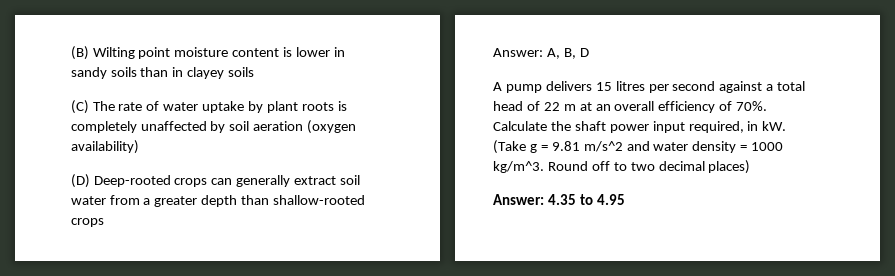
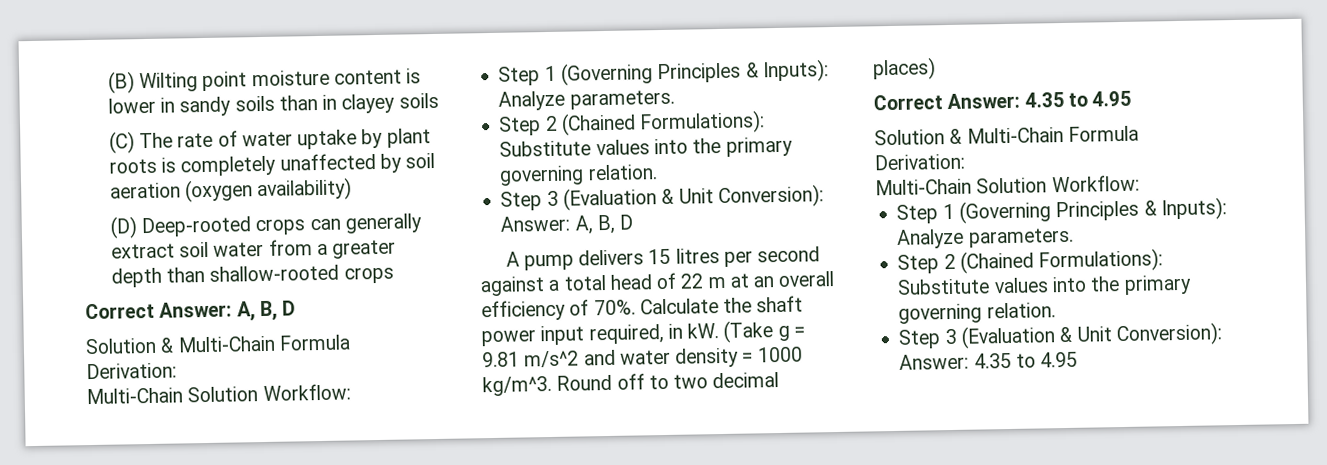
- Answer: A, B, D
+ Correct Answer: A, B, D
+ Solution & Multi-Chain Formula Derivation:
+ Multi-Chain Solution Workflow:
+ Step 1 (Governing Principles & Inputs): Analyze parameters.
+ Step 2 (Chained Formulations): Substitute values into the primary governing relation.
+ Step 3 (Evaluation & Unit Conversion): Answer: A, B, D
- Answer: 4.35 to 4.95
+ Correct Answer: 4.35 to 4.95
+ Solution & Multi-Chain Formula Derivation:
+ Multi-Chain Solution Workflow:
+ Step 1 (Governing Principles & Inputs): Analyze parameters.
+ Step 2 (Chained Formulations): Substitute values into the primary governing relation.
+ Step 3 (Evaluation & Unit Conversion): Answer: 4.35 to 4.95

